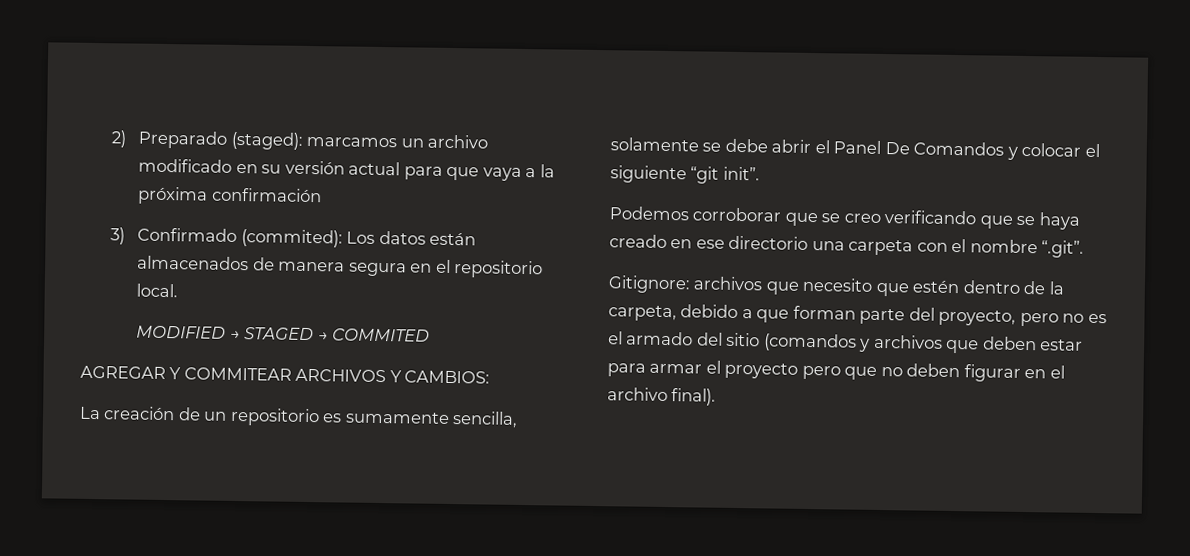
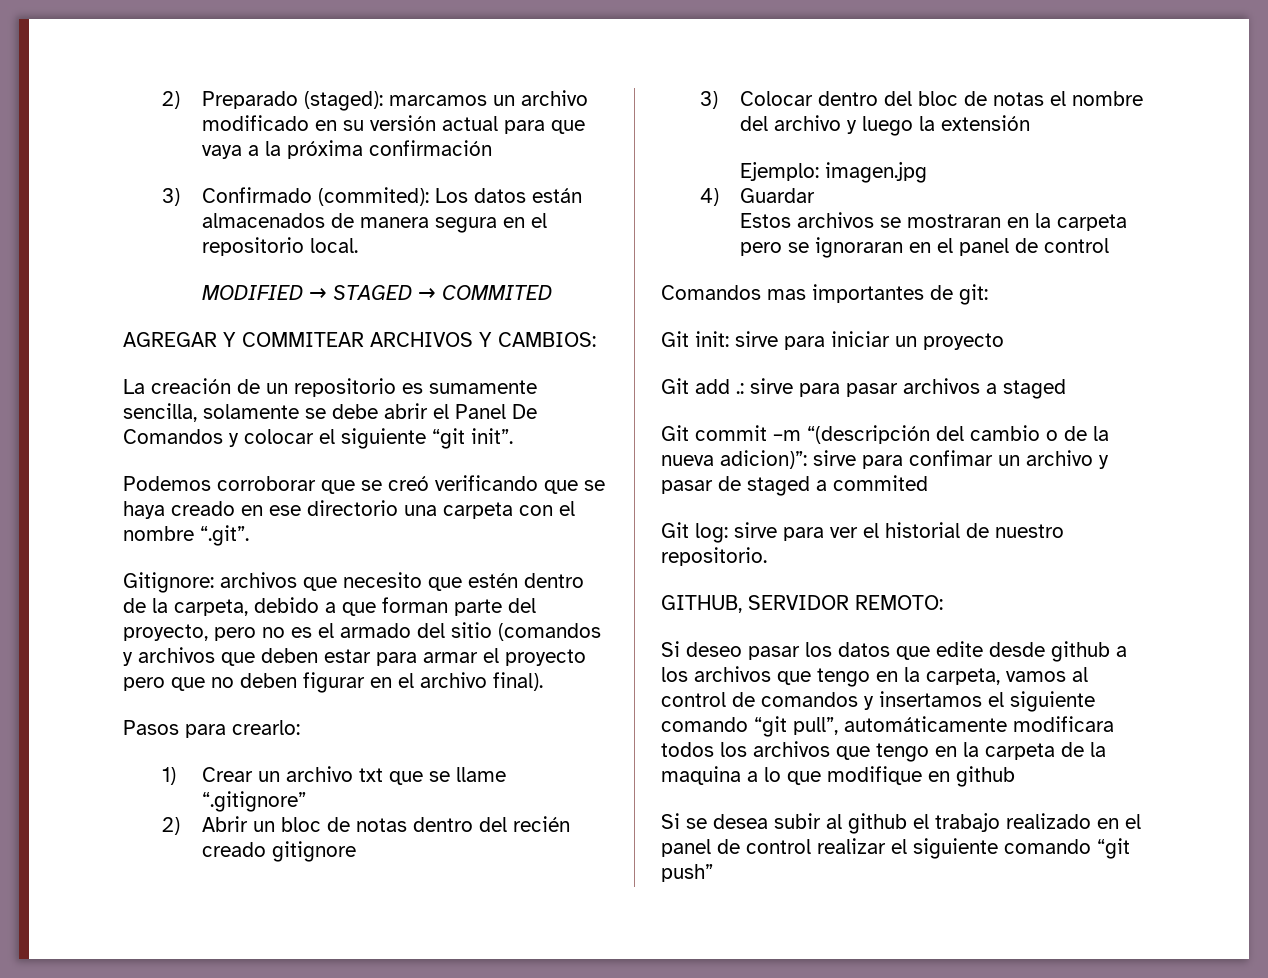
- Podemos corroborar que se creo verificando que se haya creado en ese directorio una carpeta con el nombre “.git”.
+ Podemos corroborar que se creó verificando que se haya creado en ese directorio una carpeta con el nombre “.git”.
+ Pasos para crearlo:
+ 1) Crear un archivo txt que se llame “.gitignore”
+ 2) Abrir un bloc de notas dentro del recién creado gitignore
+ 3) Colocar dentro del bloc de notas el nombre del archivo y luego la extensión
+ Ejemplo: imagen.jpg
+ 4) Guardar
+ Estos archivos se mostraran en la carpeta pero se ignoraran en el panel de control
+ Comandos mas importantes de git:
+ Git init: sirve para iniciar un proyecto
+ Git add .: sirve para pasar archivos a staged
+ Git commit –m “(descripción del cambio o de la nueva adicion)”: sirve para confimar un archivo y pasar de staged a commited
+ Git log: sirve para ver el historial de nuestro repositorio.
+ GITHUB, SERVIDOR REMOTO:
+ Si deseo pasar los datos que edite desde github a los archivos que tengo en la carpeta, vamos al control de comandos y insertamos el siguiente comando “git pull”, automáticamente modificara todos los archivos que tengo en la carpeta de la maquina a lo que modifique en github
+ Si se desea subir al github el trabajo realizado en el panel de control realizar el siguiente comando “git push”

